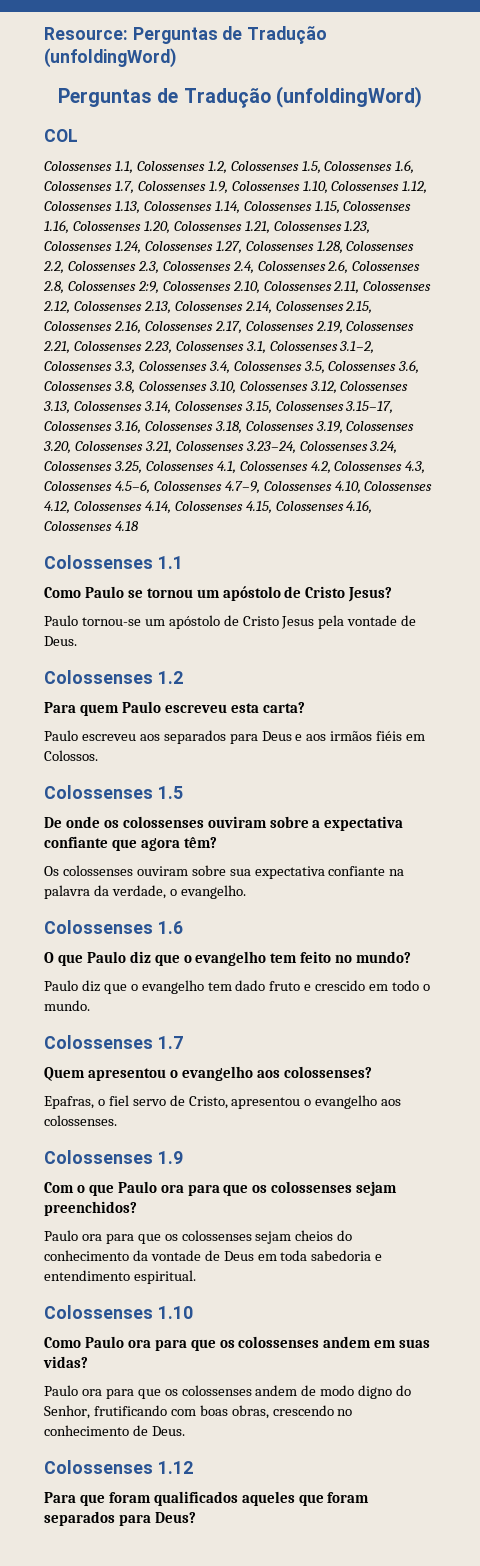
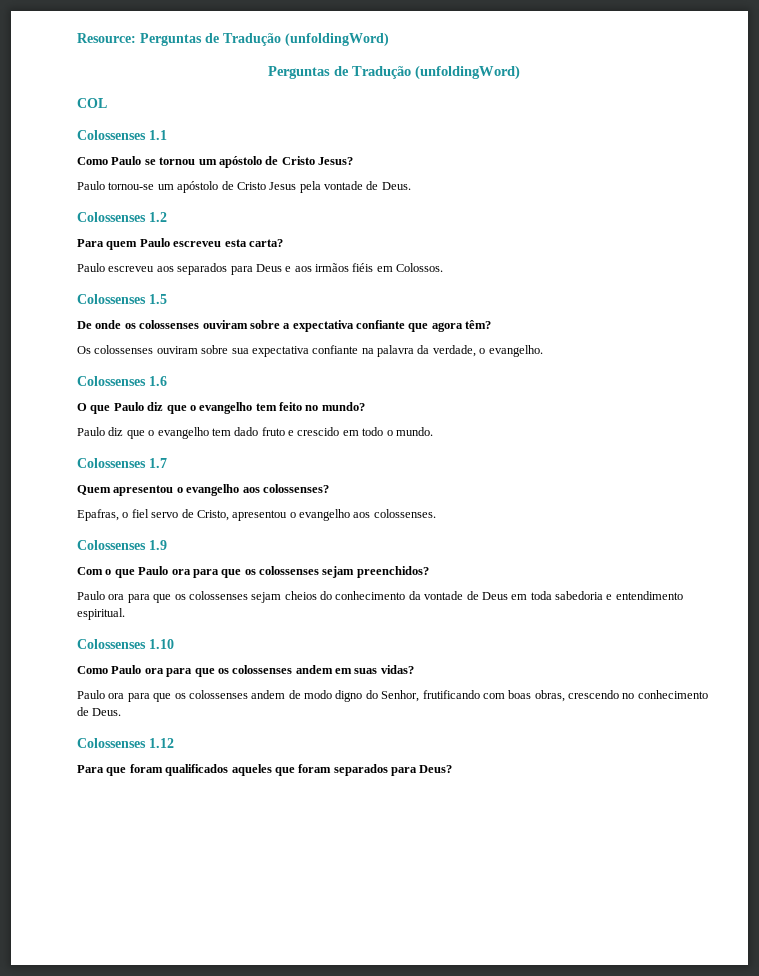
- Colossenses 1.1, Colossenses 1.2, Colossenses 1.5, Colossenses 1.6, Colossenses 1.7, Colossenses 1.9, Colossenses 1.10, Colossenses 1.12, Colossenses 1.13, Colossenses 1.14, Colossenses 1.15, Colossenses 1.16, Colossenses 1.20, Colossenses 1.21, Colossenses 1.23, Colossenses 1.24, Colossenses 1.27, Colossenses 1.28, Colossenses 2.2, Colossenses 2.3, Colossenses 2.4, Colossenses 2.6, Colossenses 2.8, Colossenses 2:9, Colossenses 2.10, Colossenses 2.11, Colossenses 2.12, Colossenses 2.13, Colossenses 2.14, Colossenses 2.15, Colossenses 2.16, Colossenses 2.17, Colossenses 2.19, Colossenses 2.21, Colossenses 2.23, Colossenses 3.1, Colossenses 3.1–2, Colossenses 3.3, Colossenses 3.4, Colossenses 3.5, Colossenses 3.6, Colossenses 3.8, Colossenses 3.10, Colossenses 3.12, Colossenses 3.13, Colossenses 3.14, Colossenses 3.15, Colossenses 3.15–17, Colossenses 3.16, Colossenses 3.18, Colossenses 3.19, Colossenses 3.20, Colossenses 3.21, Colossenses 3.23–24, Colossenses 3.24, Colossenses 3.25, Colossenses 4.1, Colossenses 4.2, Colossenses 4.3, Colossenses 4.5–6, Colossenses 4.7–9, Colossenses 4.10, Colossenses 4.12, Colossenses 4.14, Colossenses 4.15, Colossenses 4.16, Colossenses 4.18

